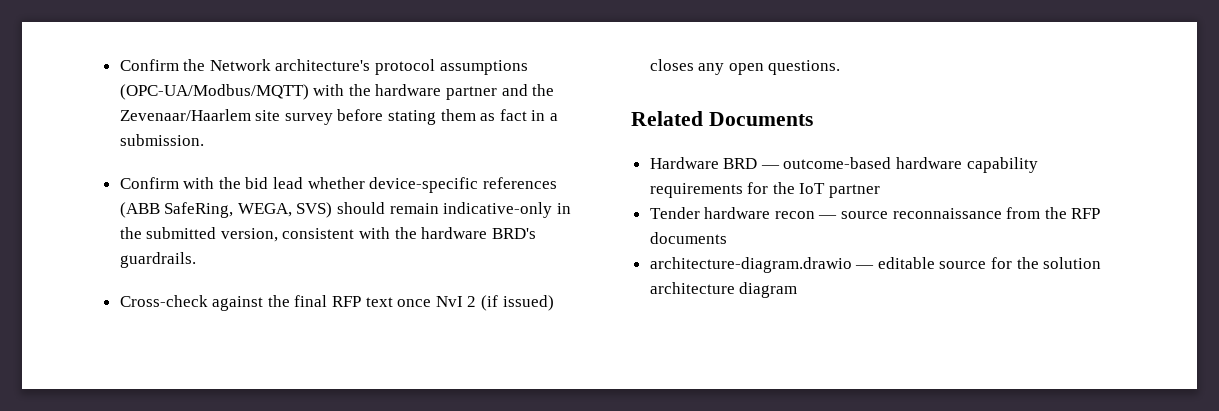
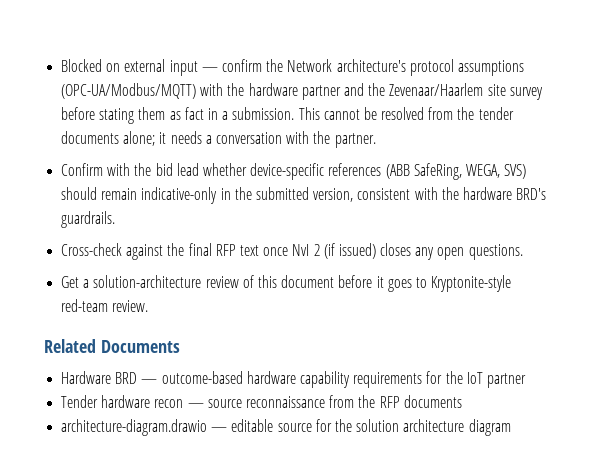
- Confirm the Network architecture's protocol assumptions (OPC-UA/Modbus/MQTT) with the hardware partner and the Zevenaar/Haarlem site survey before stating them as fact in a submission.
+ Blocked on external input — confirm the Network architecture's protocol assumptions (OPC-UA/Modbus/MQTT) with the hardware partner and the Zevenaar/Haarlem site survey before stating them as fact in a submission. This cannot be resolved from the tender documents alone; it needs a conversation with the partner.
+ Get a solution-architecture review of this document before it goes to Kryptonite-style red-team review.

